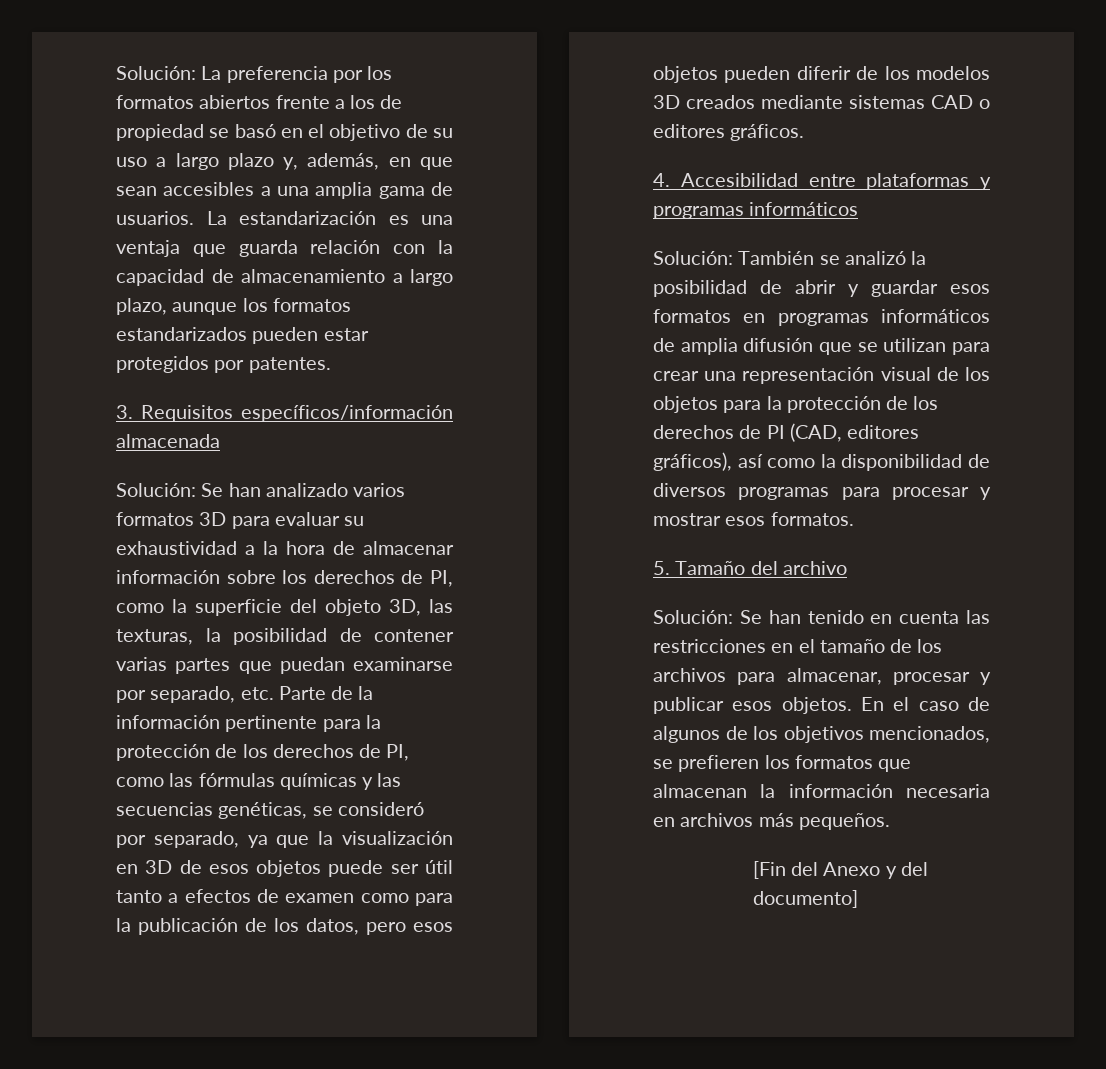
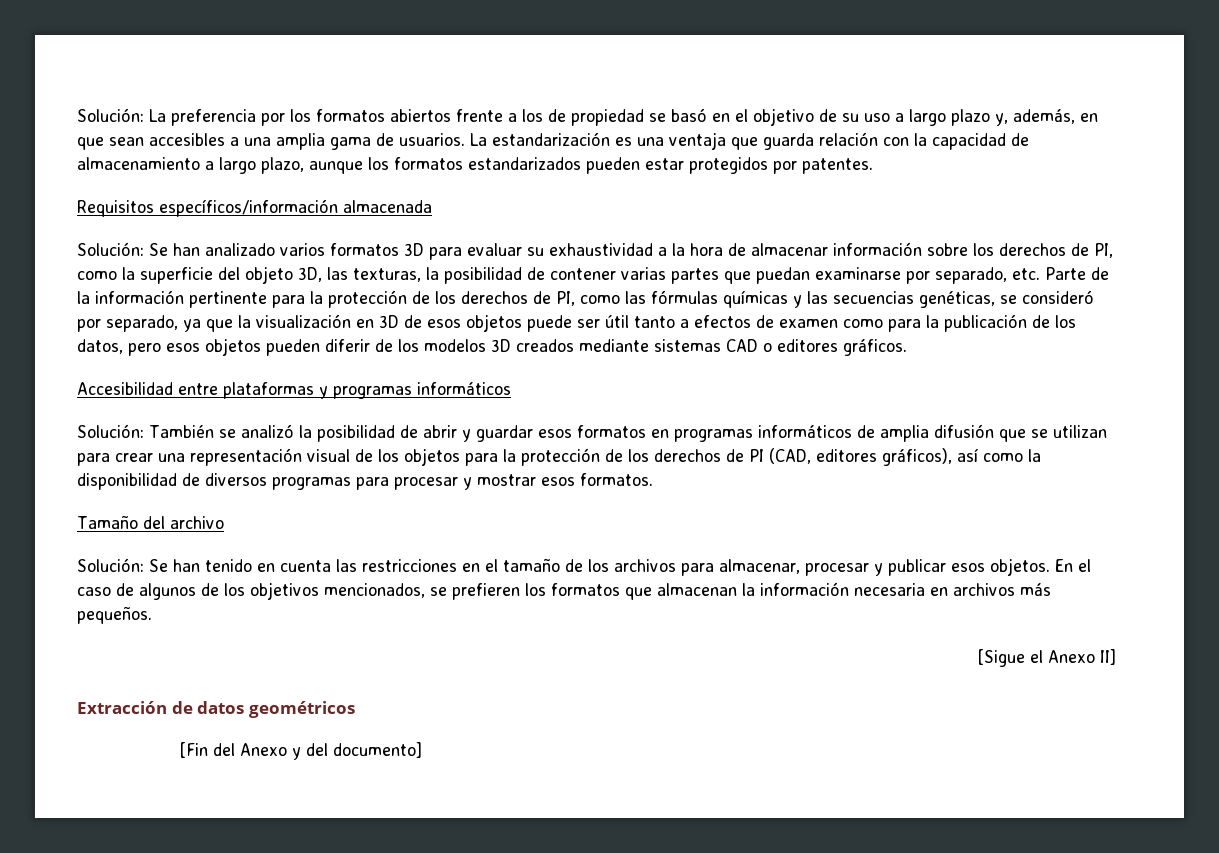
- 3. Requisitos específicos/información almacenada
+ Requisitos específicos/información almacenada
- 4. Accesibilidad entre plataformas y programas informáticos
+ Accesibilidad entre plataformas y programas informáticos
- 5. Tamaño del archivo
+ Tamaño del archivo
+ [Sigue el Anexo II]
+ Extracción de datos geométricos

